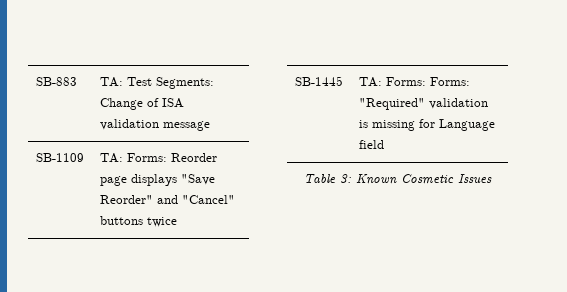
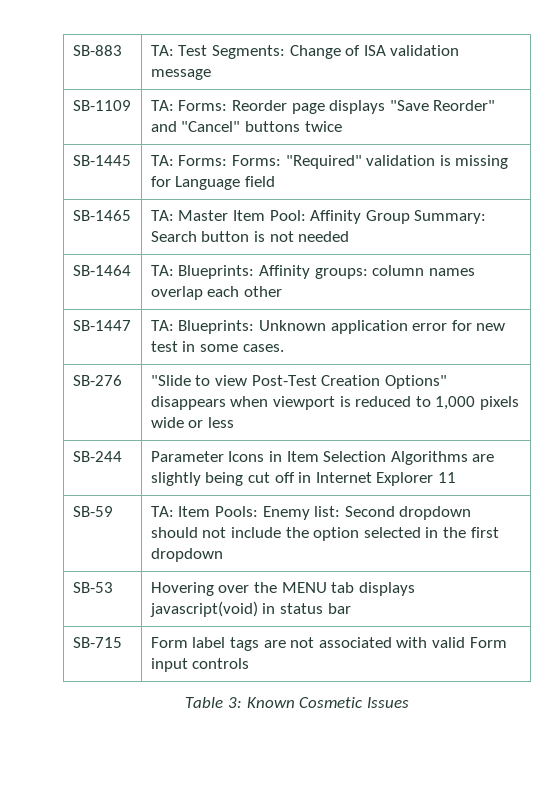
+ SB-1465 | TA: Master Item Pool: Affinity Group Summary: Search button is not needed
+ SB-1464 | TA: Blueprints: Affinity groups: column names overlap each other
+ SB-1447 | TA: Blueprints: Unknown application error for new test in some cases.
+ SB-276 | "Slide to view Post-Test Creation Options" disappears when viewport is reduced to 1,000 pixels wide or less
+ SB-244 | Parameter Icons in Item Selection Algorithms are slightly being cut off in Internet Explorer 11
+ SB-59 | TA: Item Pools: Enemy list: Second dropdown should not include the option selected in the first dropdown
+ SB-53 | Hovering over the MENU tab displays javascript(void) in status bar
+ SB-715 | Form label tags are not associated with valid Form input controls

